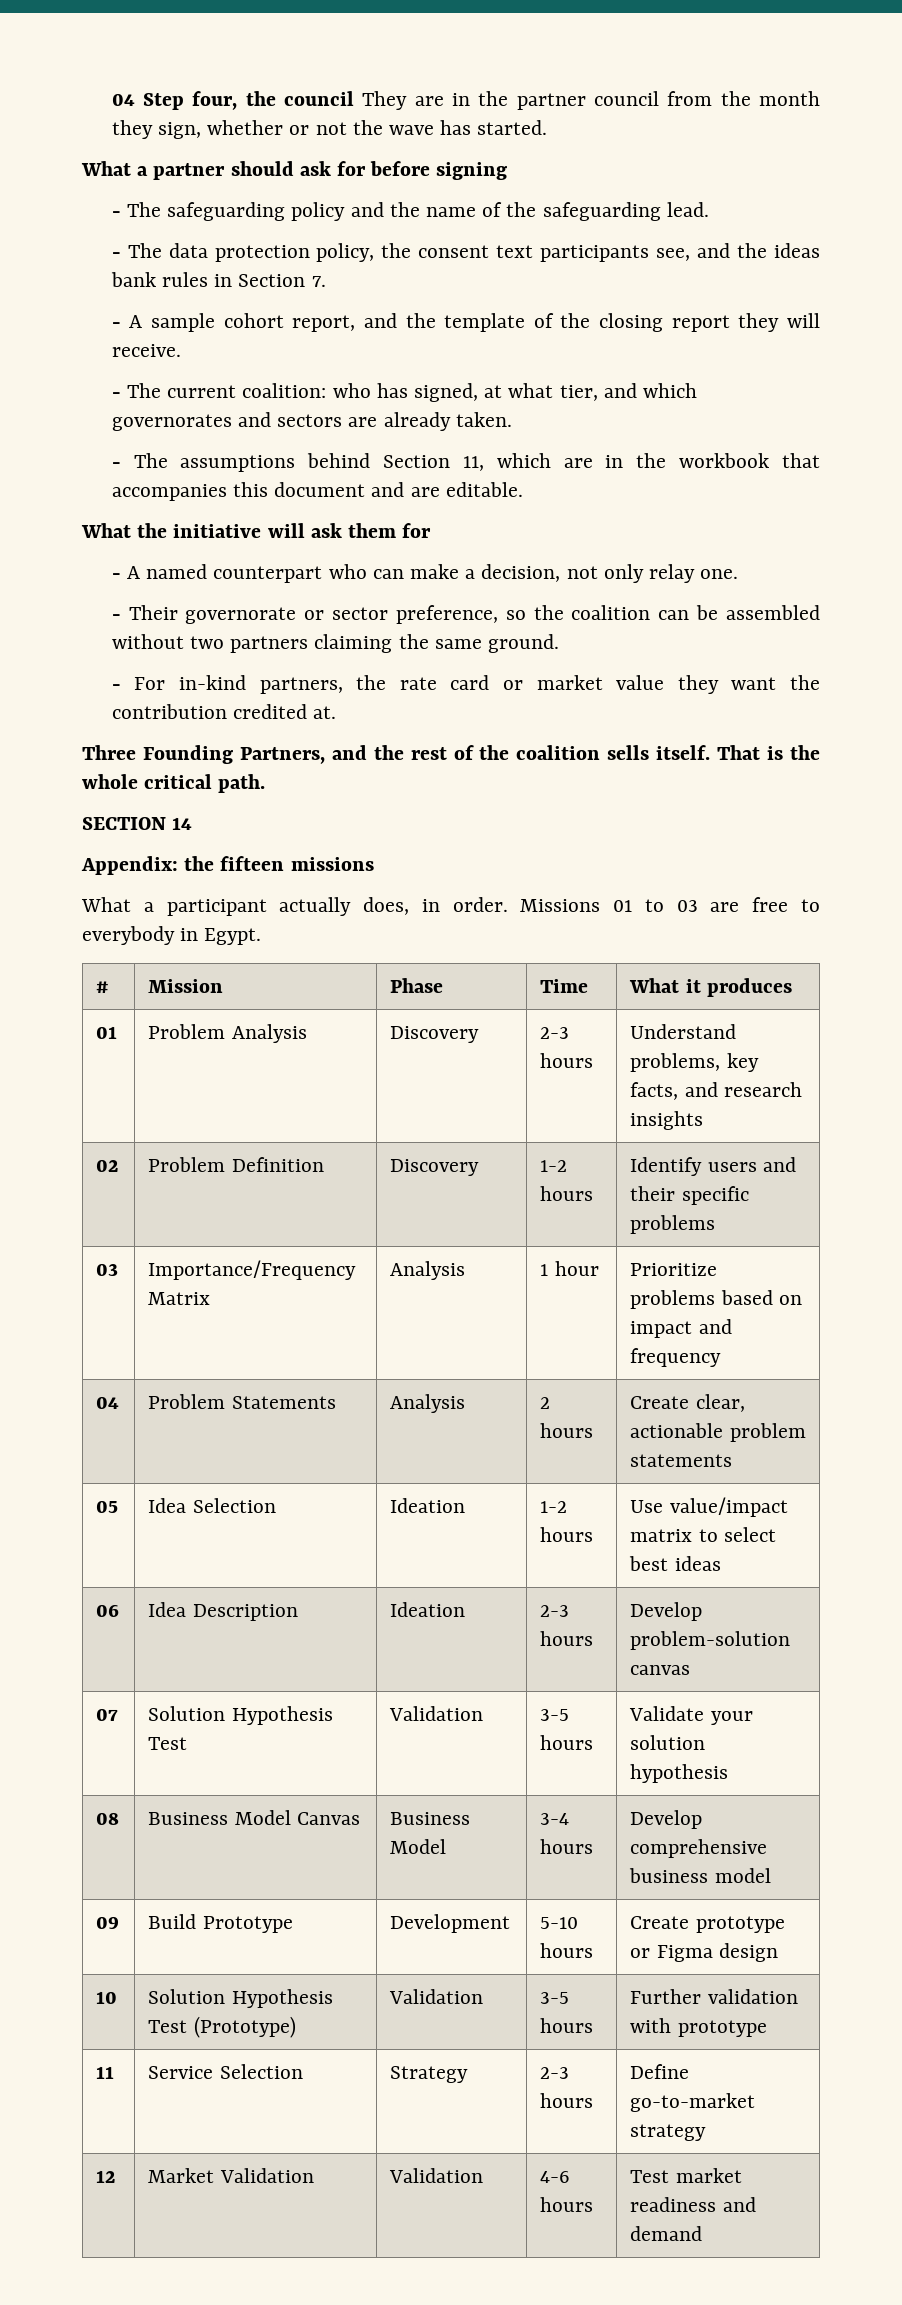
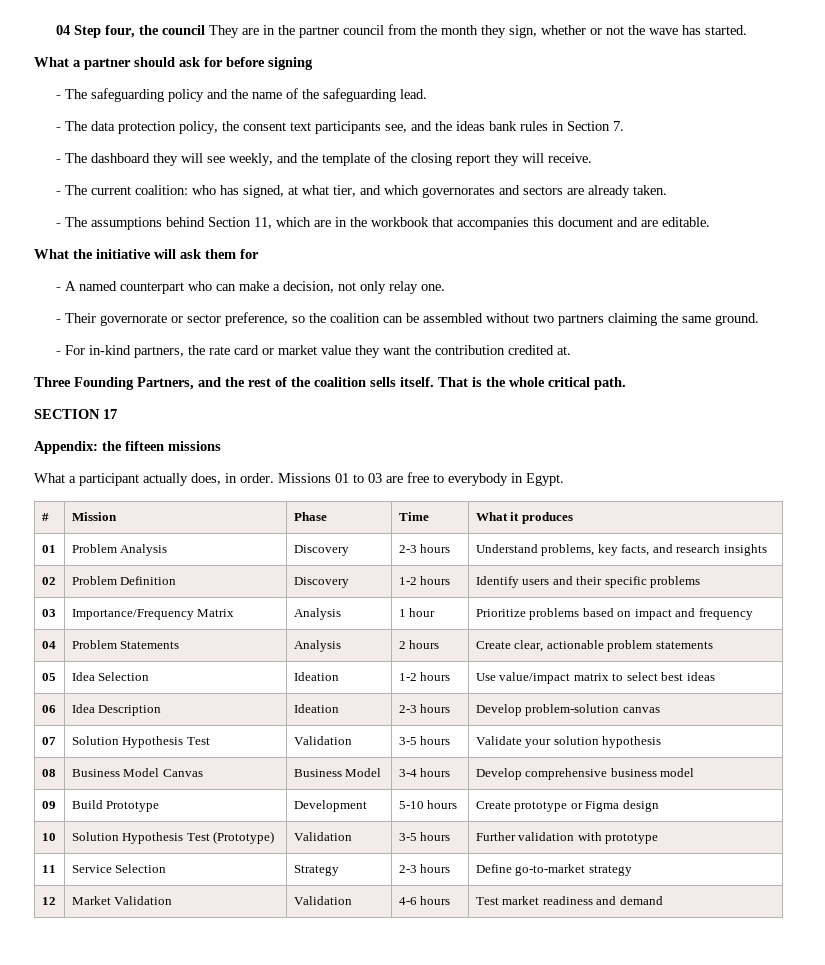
- - A sample cohort report, and the template of the closing report they will receive.
+ - The dashboard they will see weekly, and the template of the closing report they will receive.
- SECTION 14
+ SECTION 17

